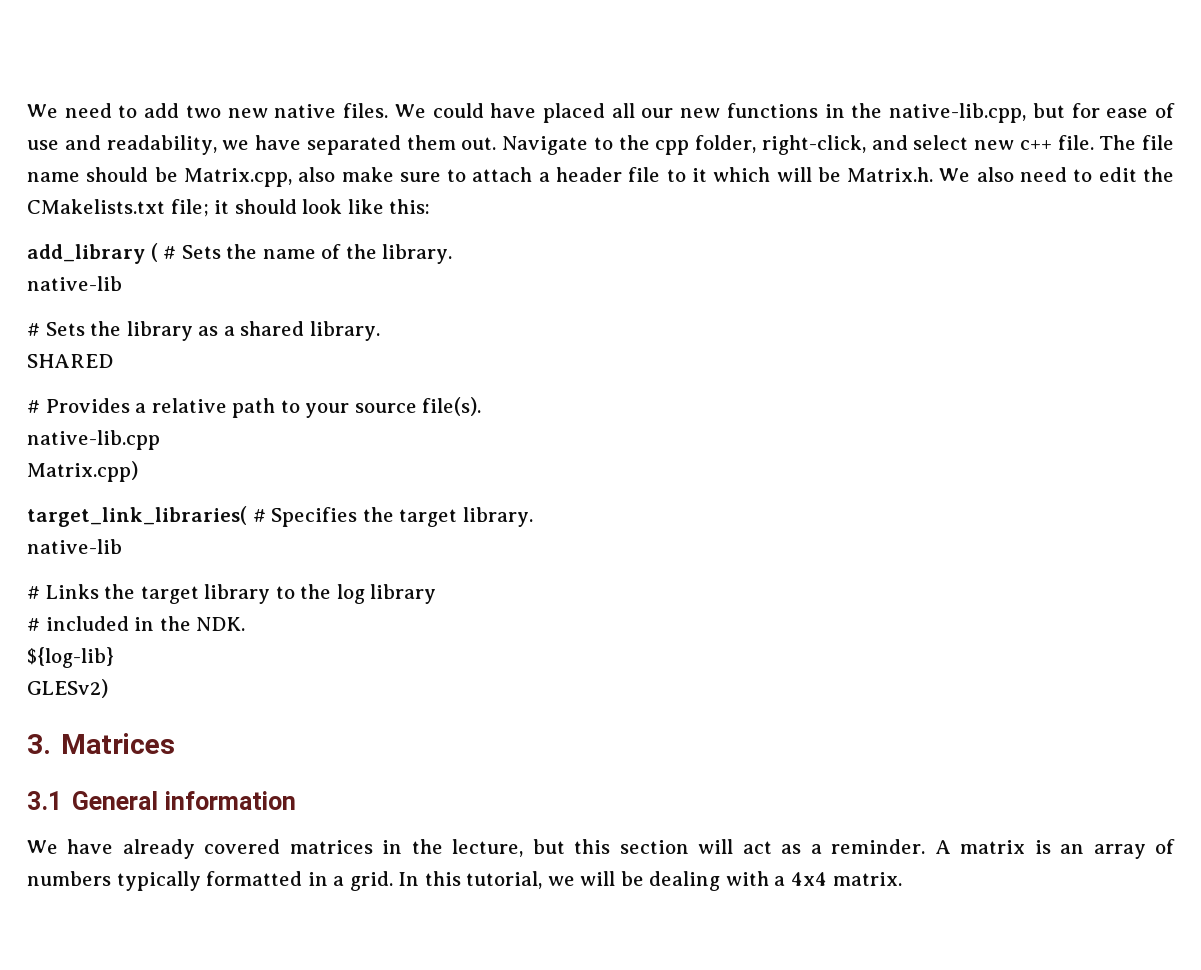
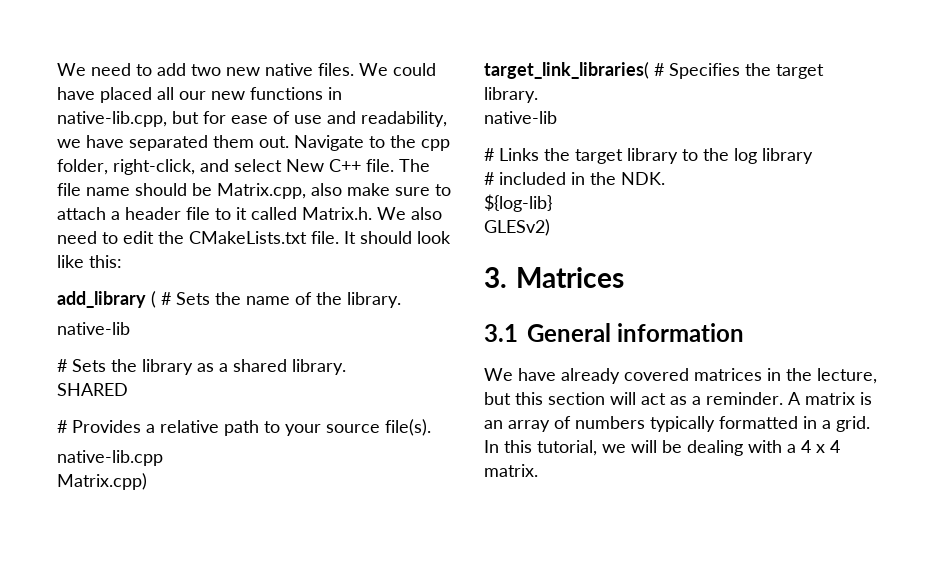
- We could have placed all our new functions in the native-lib.cpp, but for ease of use and readability, we have separated them out.
+ We could have placed all our new functions in native-lib.cpp, but for ease of use and readability, we have separated them out.
- Navigate to the cpp folder, right-click, and select new c++ file.
+ Navigate to the cpp folder, right-click, and select New C++ file.
- The file name should be Matrix.cpp, also make sure to attach a header file to it which will be Matrix.h. We also need to edit the CMakelists.txt file; it should look like this:
+ The file name should be Matrix.cpp, also make sure to attach a header file to it called Matrix.h. We also need to edit the CMakeLists.txt file. It should look like this:
- In this tutorial, we will be dealing with a 4x4 matrix.
+ In this tutorial, we will be dealing with a 4 x 4 matrix.

